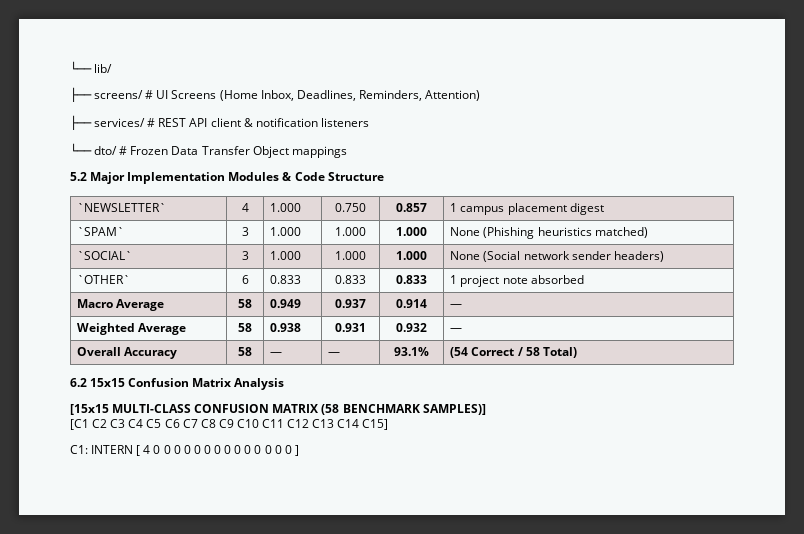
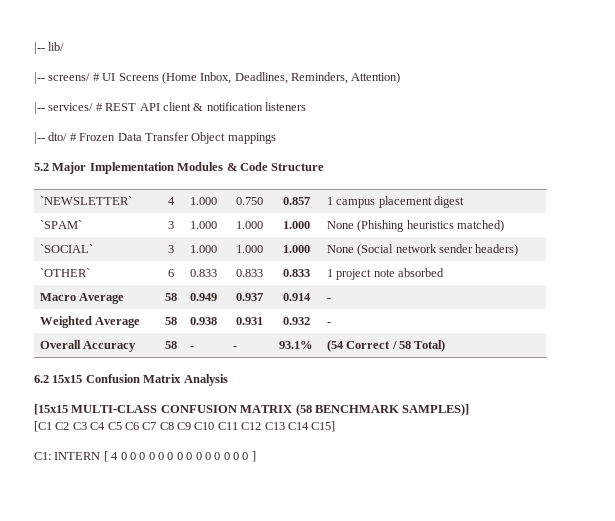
- └── lib/
+ |-- lib/
- ├── screens/ # UI Screens (Home Inbox, Deadlines, Reminders, Attention)
+ |-- screens/ # UI Screens (Home Inbox, Deadlines, Reminders, Attention)
- ├── services/ # REST API client & notification listeners
+ |-- services/ # REST API client & notification listeners
- └── dto/ # Frozen Data Transfer Object mappings
+ |-- dto/ # Frozen Data Transfer Object mappings
- Macro Average | 58 | 0.949 | 0.937 | 0.914 | —
+ Macro Average | 58 | 0.949 | 0.937 | 0.914 | -
- Weighted Average | 58 | 0.938 | 0.931 | 0.932 | —
+ Weighted Average | 58 | 0.938 | 0.931 | 0.932 | -
- Overall Accuracy | 58 | — | — | 93.1% | (54 Correct / 58 Total)
+ Overall Accuracy | 58 | - | - | 93.1% | (54 Correct / 58 Total)

